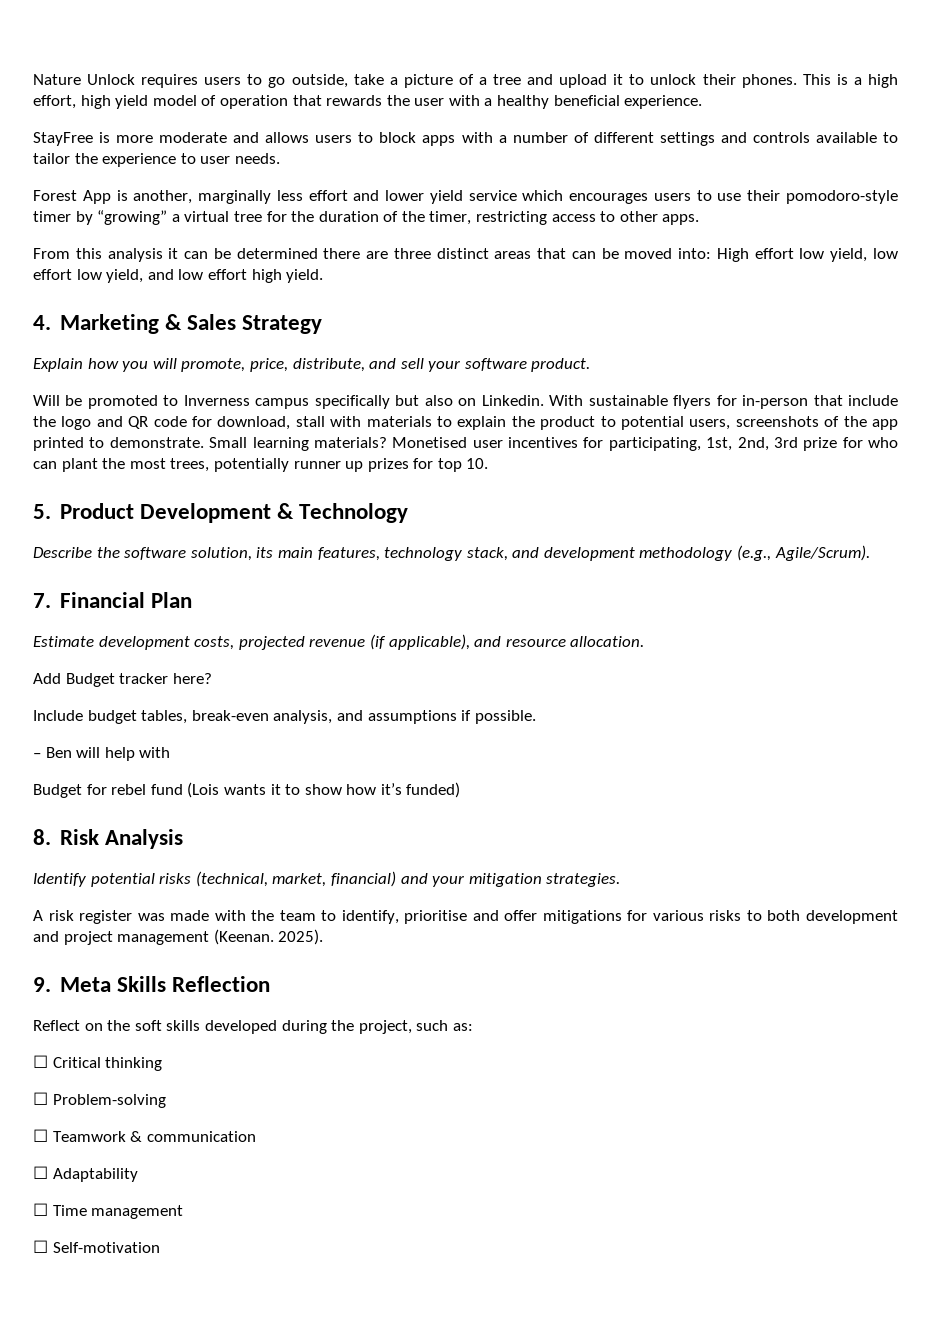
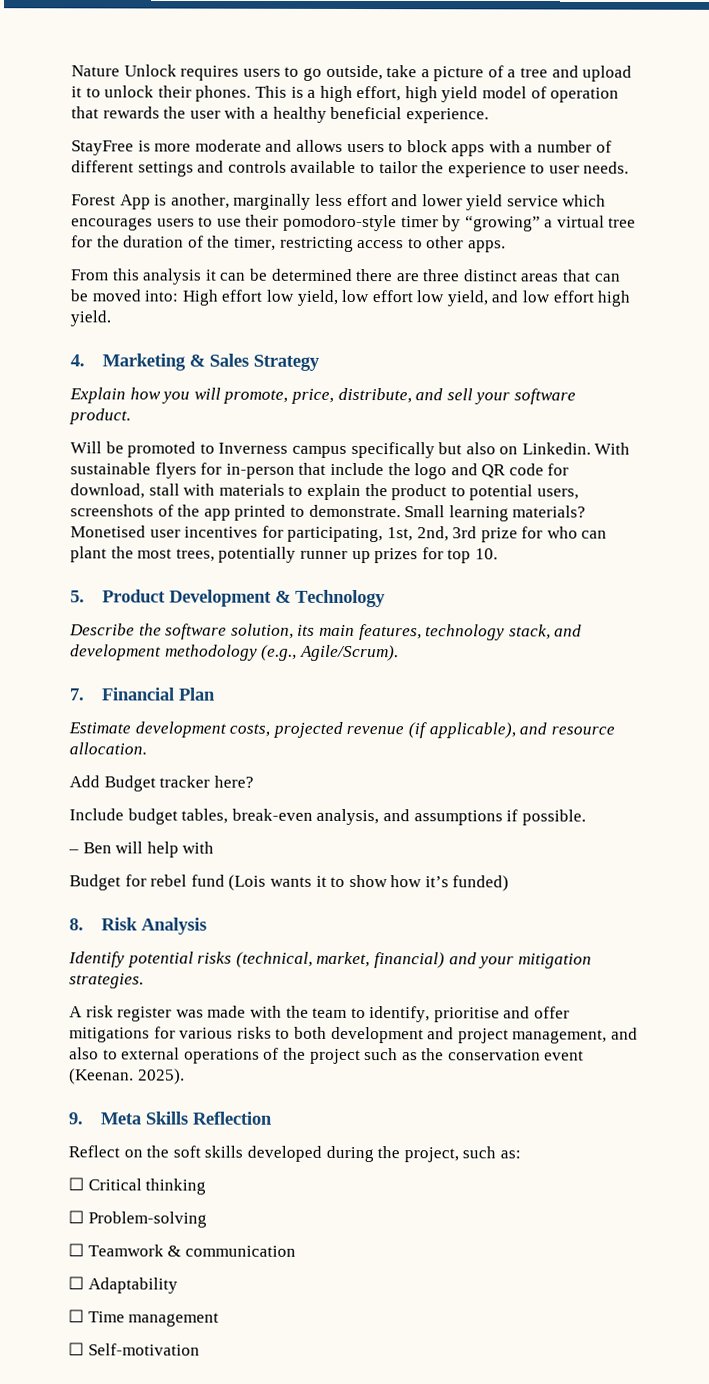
- A risk register was made with the team to identify, prioritise and offer mitigations for various risks to both development and project management (Keenan.
+ A risk register was made with the team to identify, prioritise and offer mitigations for various risks to both development and project management, and also to external operations of the project such as the conservation event (Keenan.

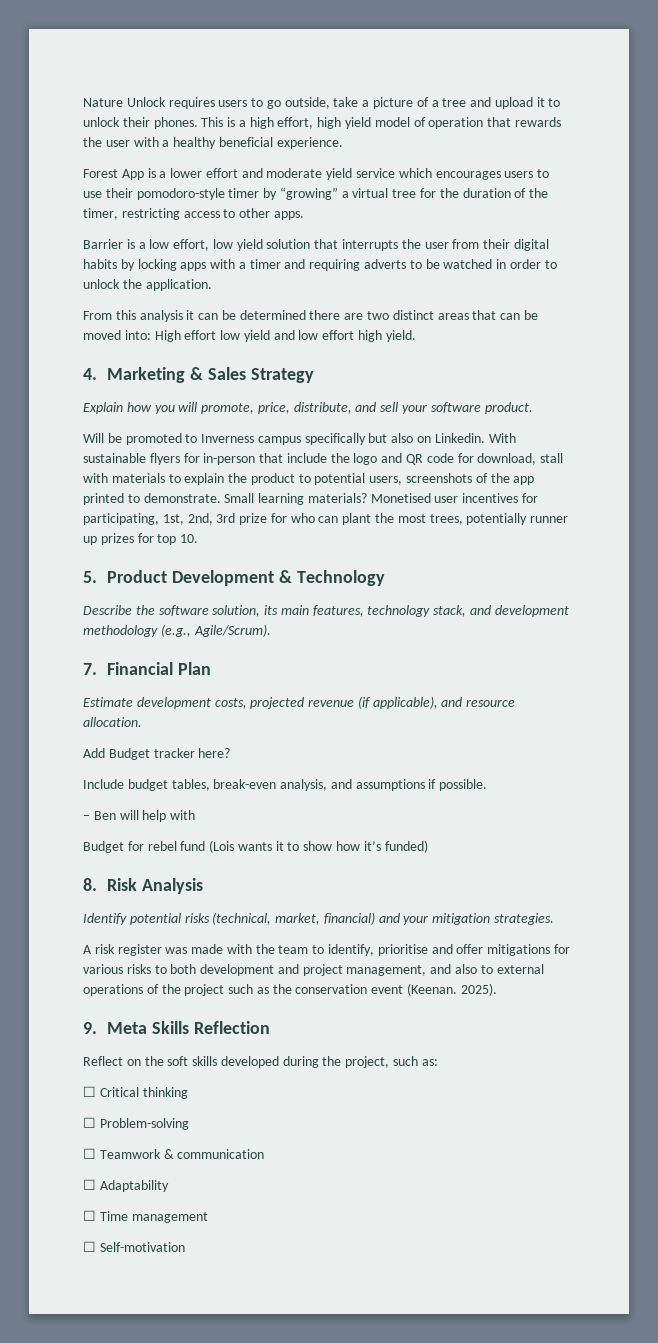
- StayFree is more moderate and allows users to block apps with a number of different settings and controls available to tailor the experience to user needs.
- Forest App is another, marginally less effort and lower yield service which encourages users to use their pomodoro-style timer by “growing” a virtual tree for the duration of the timer, restricting access to other apps.
+ Forest App is a lower effort and moderate yield service which encourages users to use their pomodoro-style timer by “growing” a virtual tree for the duration of the timer, restricting access to other apps.
+ Barrier is a low effort, low yield solution that interrupts the user from their digital habits by locking apps with a timer and requiring adverts to be watched in order to unlock the application.
- From this analysis it can be determined there are three distinct areas that can be moved into: High effort low yield, low effort low yield, and low effort high yield.
+ From this analysis it can be determined there are two distinct areas that can be moved into: High effort low yield and low effort high yield.

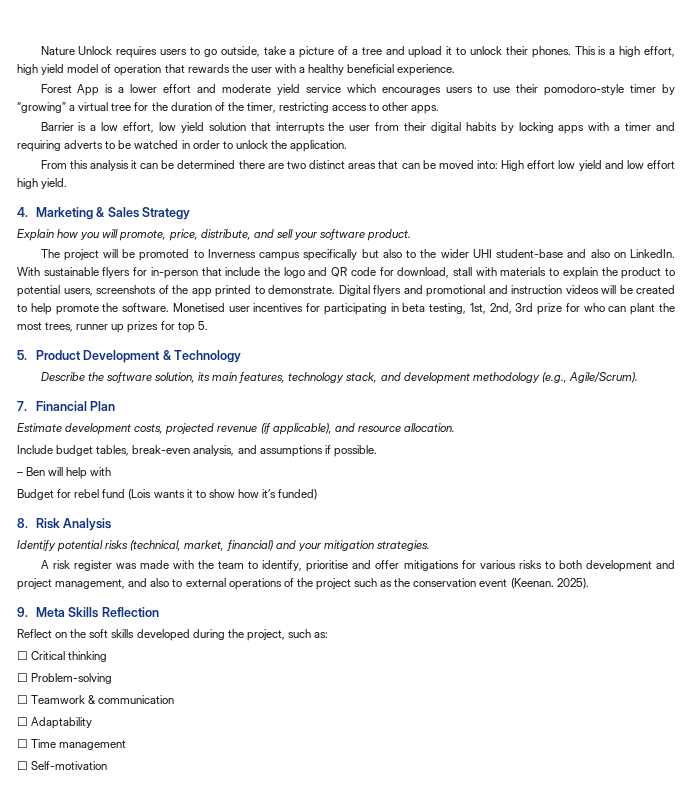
- Will be promoted to Inverness campus specifically but also on Linkedin.
+ The project will be promoted to Inverness campus specifically but also to the wider UHI student-base and also on LinkedIn.
- Small learning materials? Monetised user incentives for participating, 1st, 2nd, 3rd prize for who can plant the most trees, potentially runner up prizes for top 10.
+ Digital flyers and promotional and instruction videos will be created to help promote the software. Monetised user incentives for participating in beta testing, 1st, 2nd, 3rd prize for who can plant the most trees, runner up prizes for top 5.
- Add Budget tracker here?

